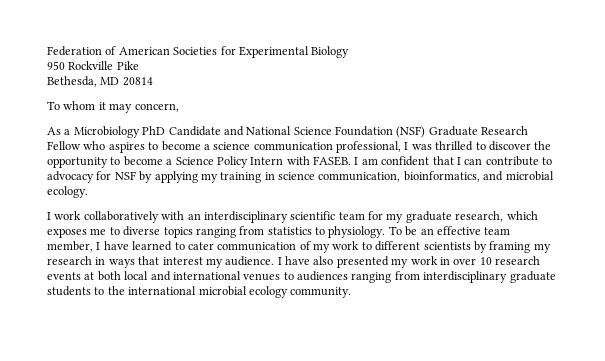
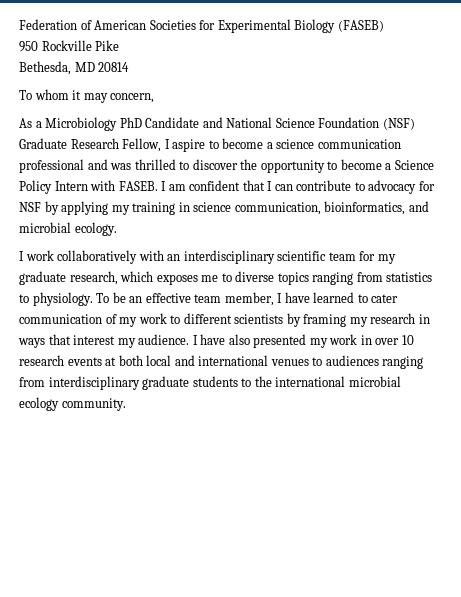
- Federation of American Societies for Experimental Biology
+ Federation of American Societies for Experimental Biology (FASEB)
- As a Microbiology PhD Candidate and National Science Foundation (NSF) Graduate Research Fellow who aspires to become a science communication professional, I was thrilled to discover the opportunity to become a Science Policy Intern with FASEB.
+ As a Microbiology PhD Candidate and National Science Foundation (NSF) Graduate Research Fellow, I aspire to become a science communication professional and was thrilled to discover the opportunity to become a Science Policy Intern with FASEB.

